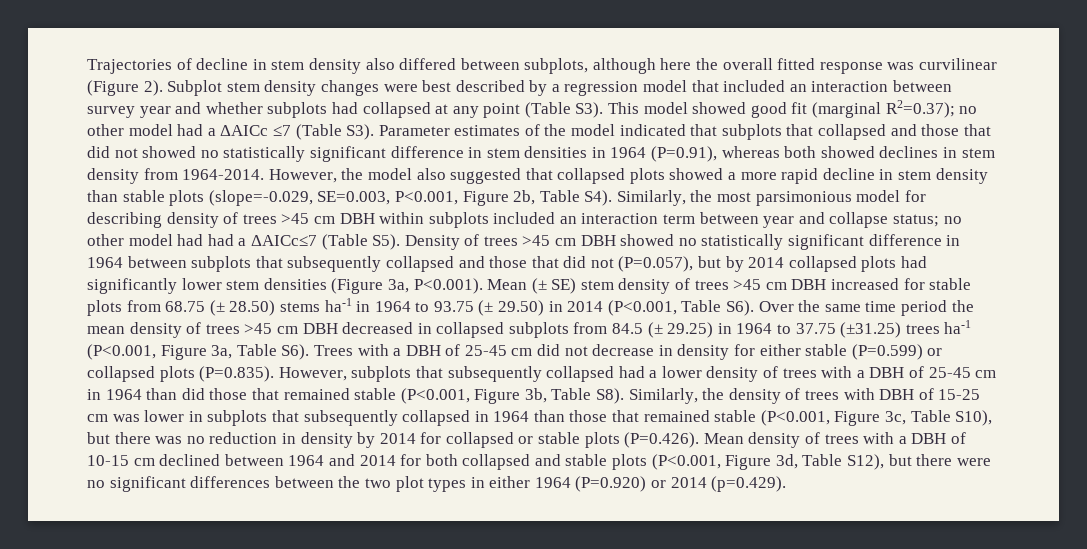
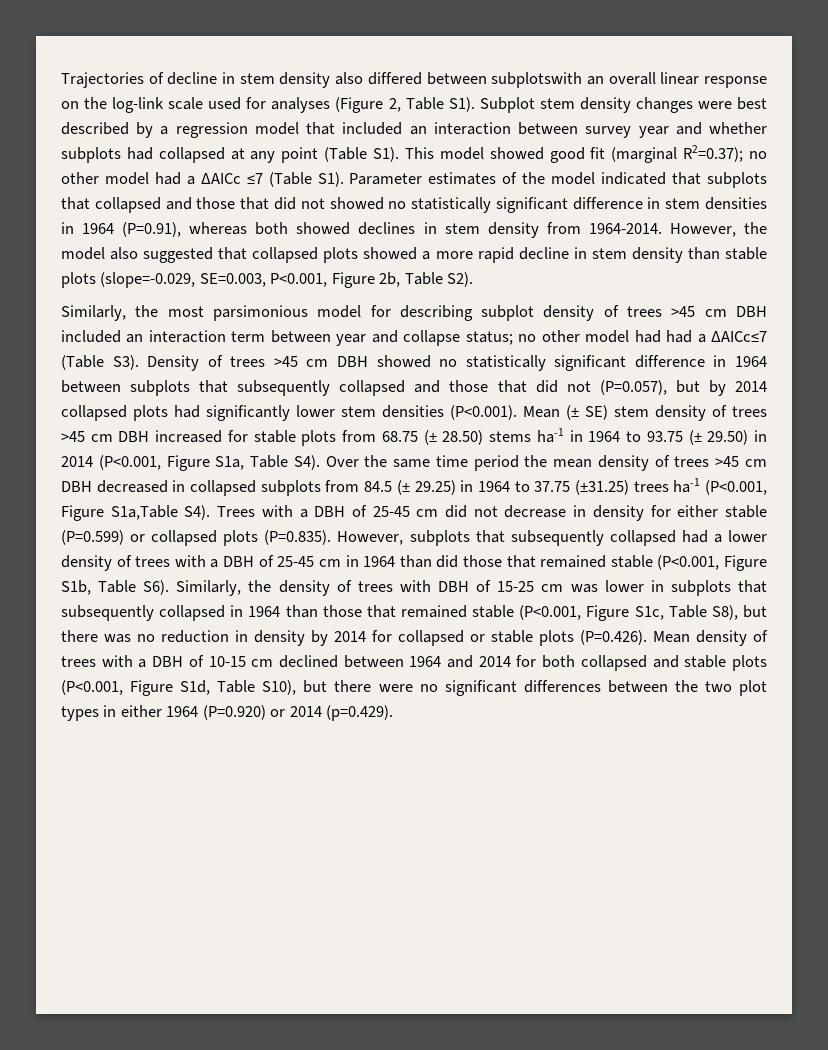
- Trajectories of decline in stem density also differed between subplots, although here the overall fitted response was curvilinear (Figure 2). Subplot stem density changes were best described by a regression model that included an interaction between survey year and whether subplots had collapsed at any point (Table S3). This model showed good fit (marginal R2=0.37);
+ Trajectories of decline in stem density also differed between subplotswith an overall linear response on the log-link scale used for analyses (Figure 2, Table S1). Subplot stem density changes were best described by a regression model that included an interaction between survey year and whether subplots had collapsed at any point (Table S1). This model showed good fit (marginal R2=0.37);
- no other model had a ΔAICc ≤7 (Table S3). Parameter estimates of the model indicated that subplots that collapsed and those that did not showed no statistically significant difference in stem densities in 1964 (P=0.91), whereas both showed declines in stem density from 1964-2014.
+ no other model had a ΔAICc ≤7 (Table S1). Parameter estimates of the model indicated that subplots that collapsed and those that did not showed no statistically significant difference in stem densities in 1964 (P=0.91), whereas both showed declines in stem density from 1964-2014.
- However, the model also suggested that collapsed plots showed a more rapid decline in stem density than stable plots (slope=-0.029, SE=0.003, P<0.001, Figure 2b, Table S4). Similarly, the most parsimonious model for describing density of trees >45 cm DBH within subplots included an interaction term between year and collapse status;
+ However, the model also suggested that collapsed plots showed a more rapid decline in stem density than stable plots (slope=-0.029, SE=0.003, P<0.001, Figure 2b, Table S2).
+ Similarly, the most parsimonious model for describing subplot density of trees >45 cm DBH included an interaction term between year and collapse status;
- no other model had had a ΔAICc≤7 (Table S5). Density of trees >45 cm DBH showed no statistically significant difference in 1964 between subplots that subsequently collapsed and those that did not (P=0.057), but by 2014 collapsed plots had significantly lower stem densities (Figure 3a, P<0.001). Mean (± SE) stem density of trees >45 cm DBH increased for stable plots from 68.75 (± 28.50) stems ha-1 in 1964 to 93.75 (± 29.50) in 2014 (P<0.001, Table S6). Over the same time period the mean density of trees >45 cm DBH decreased in collapsed subplots from 84.5 (± 29.25) in 1964 to 37.75 (±31.25) trees ha-1 (P<0.001, Figure 3a, Table S6). Trees with a DBH of 25-45 cm did not decrease in density for either stable (P=0.599) or collapsed plots (P=0.835). However, subplots that subsequently collapsed had a lower density of trees with a DBH of 25-45 cm in 1964 than did those that remained stable (P<0.001, Figure 3b, Table S8). Similarly, the density of trees with DBH of 15-25 cm was lower in subplots that subsequently collapsed in 1964 than those that remained stable (P<0.001, Figure 3c, Table S10), but there was no reduction in density by 2014 for collapsed or stable plots (P=0.426). Mean density of trees with a DBH of 10-15 cm declined between 1964 and 2014 for both collapsed and stable plots (P<0.001, Figure 3d, Table S12), but there were no significant differences between the two plot types in either 1964 (P=0.920) or 2014 (p=0.429).
+ no other model had had a ΔAICc≤7 (Table S3). Density of trees >45 cm DBH showed no statistically significant difference in 1964 between subplots that subsequently collapsed and those that did not (P=0.057), but by 2014 collapsed plots had significantly lower stem densities (P<0.001). Mean (± SE) stem density of trees >45 cm DBH increased for stable plots from 68.75 (± 28.50) stems ha-1 in 1964 to 93.75 (± 29.50) in 2014 (P<0.001, Figure S1a, Table S4). Over the same time period the mean density of trees >45 cm DBH decreased in collapsed subplots from 84.5 (± 29.25) in 1964 to 37.75 (±31.25) trees ha-1 (P<0.001, Figure S1a,Table S4). Trees with a DBH of 25-45 cm did not decrease in density for either stable (P=0.599) or collapsed plots (P=0.835). However, subplots that subsequently collapsed had a lower density of trees with a DBH of 25-45 cm in 1964 than did those that remained stable (P<0.001, Figure S1b, Table S6). Similarly, the density of trees with DBH of 15-25 cm was lower in subplots that subsequently collapsed in 1964 than those that remained stable (P<0.001, Figure S1c, Table S8), but there was no reduction in density by 2014 for collapsed or stable plots (P=0.426). Mean density of trees with a DBH of 10-15 cm declined between 1964 and 2014 for both collapsed and stable plots (P<0.001, Figure S1d, Table S10), but there were no significant differences between the two plot types in either 1964 (P=0.920) or 2014 (p=0.429).

